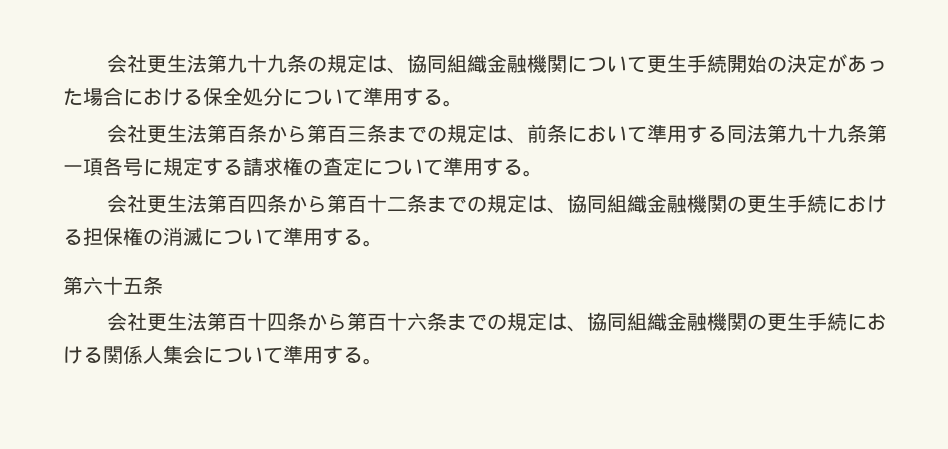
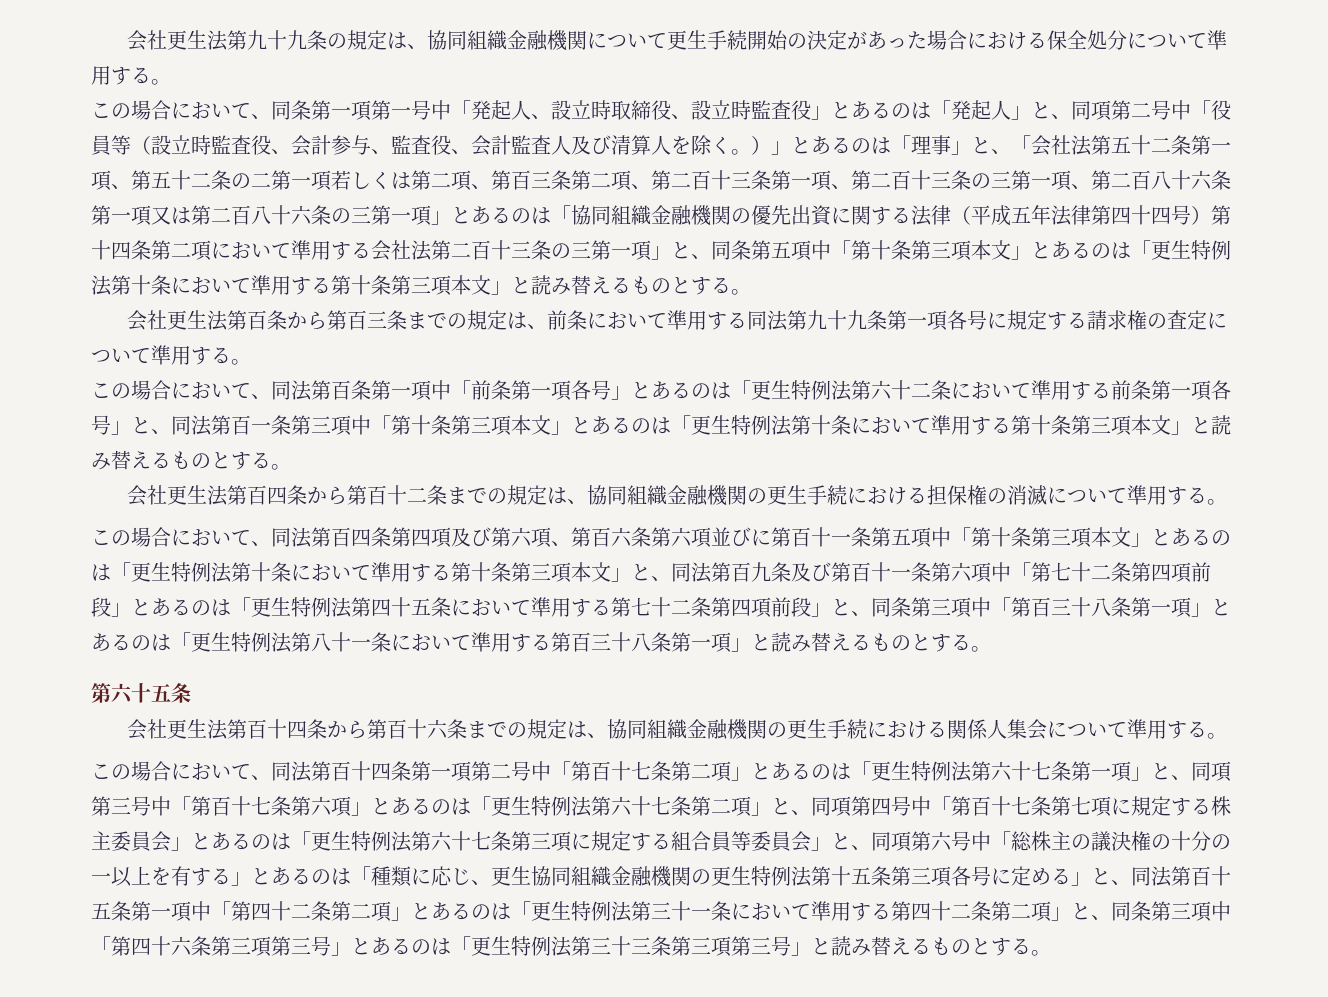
+ この場合において、同条第一項第一号中「発起人、設立時取締役、設立時監査役」とあるのは「発起人」と、同項第二号中「役員等（設立時監査役、会計参与、監査役、会計監査人及び清算人を除く。）」とあるのは「理事」と、「会社法第五十二条第一項、第五十二条の二第一項若しくは第二項、第百三条第二項、第二百十三条第一項、第二百十三条の三第一項、第二百八十六条第一項又は第二百八十六条の三第一項」とあるのは「協同組織金融機関の優先出資に関する法律（平成五年法律第四十四号）第十四条第二項において準用する会社法第二百十三条の三第一項」と、同条第五項中「第十条第三項本文」とあるのは「更生特例法第十条において準用する第十条第三項本文」と読み替えるものとする。
+ この場合において、同法第百条第一項中「前条第一項各号」とあるのは「更生特例法第六十二条において準用する前条第一項各号」と、同法第百一条第三項中「第十条第三項本文」とあるのは「更生特例法第十条において準用する第十条第三項本文」と読み替えるものとする。
+ この場合において、同法第百四条第四項及び第六項、第百六条第六項並びに第百十一条第五項中「第十条第三項本文」とあるのは「更生特例法第十条において準用する第十条第三項本文」と、同法第百九条及び第百十一条第六項中「第七十二条第四項前段」とあるのは「更生特例法第四十五条において準用する第七十二条第四項前段」と、同条第三項中「第百三十八条第一項」とあるのは「更生特例法第八十一条において準用する第百三十八条第一項」と読み替えるものとする。
+ この場合において、同法第百十四条第一項第二号中「第百十七条第二項」とあるのは「更生特例法第六十七条第一項」と、同項第三号中「第百十七条第六項」とあるのは「更生特例法第六十七条第二項」と、同項第四号中「第百十七条第七項に規定する株主委員会」とあるのは「更生特例法第六十七条第三項に規定する組合員等委員会」と、同項第六号中「総株主の議決権の十分の一以上を有する」とあるのは「種類に応じ、更生協同組織金融機関の更生特例法第十五条第三項各号に定める」と、同法第百十五条第一項中「第四十二条第二項」とあるのは「更生特例法第三十一条において準用する第四十二条第二項」と、同条第三項中「第四十六条第三項第三号」とあるのは「更生特例法第三十三条第三項第三号」と読み替えるものとする。

